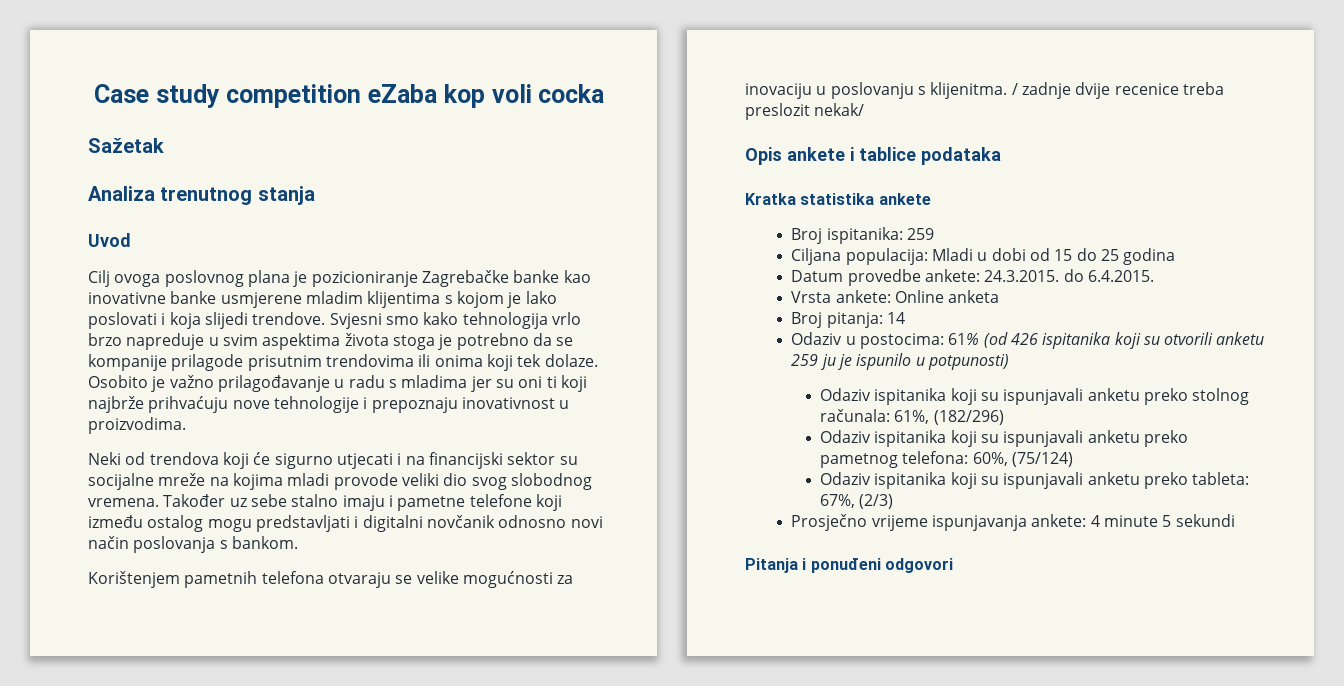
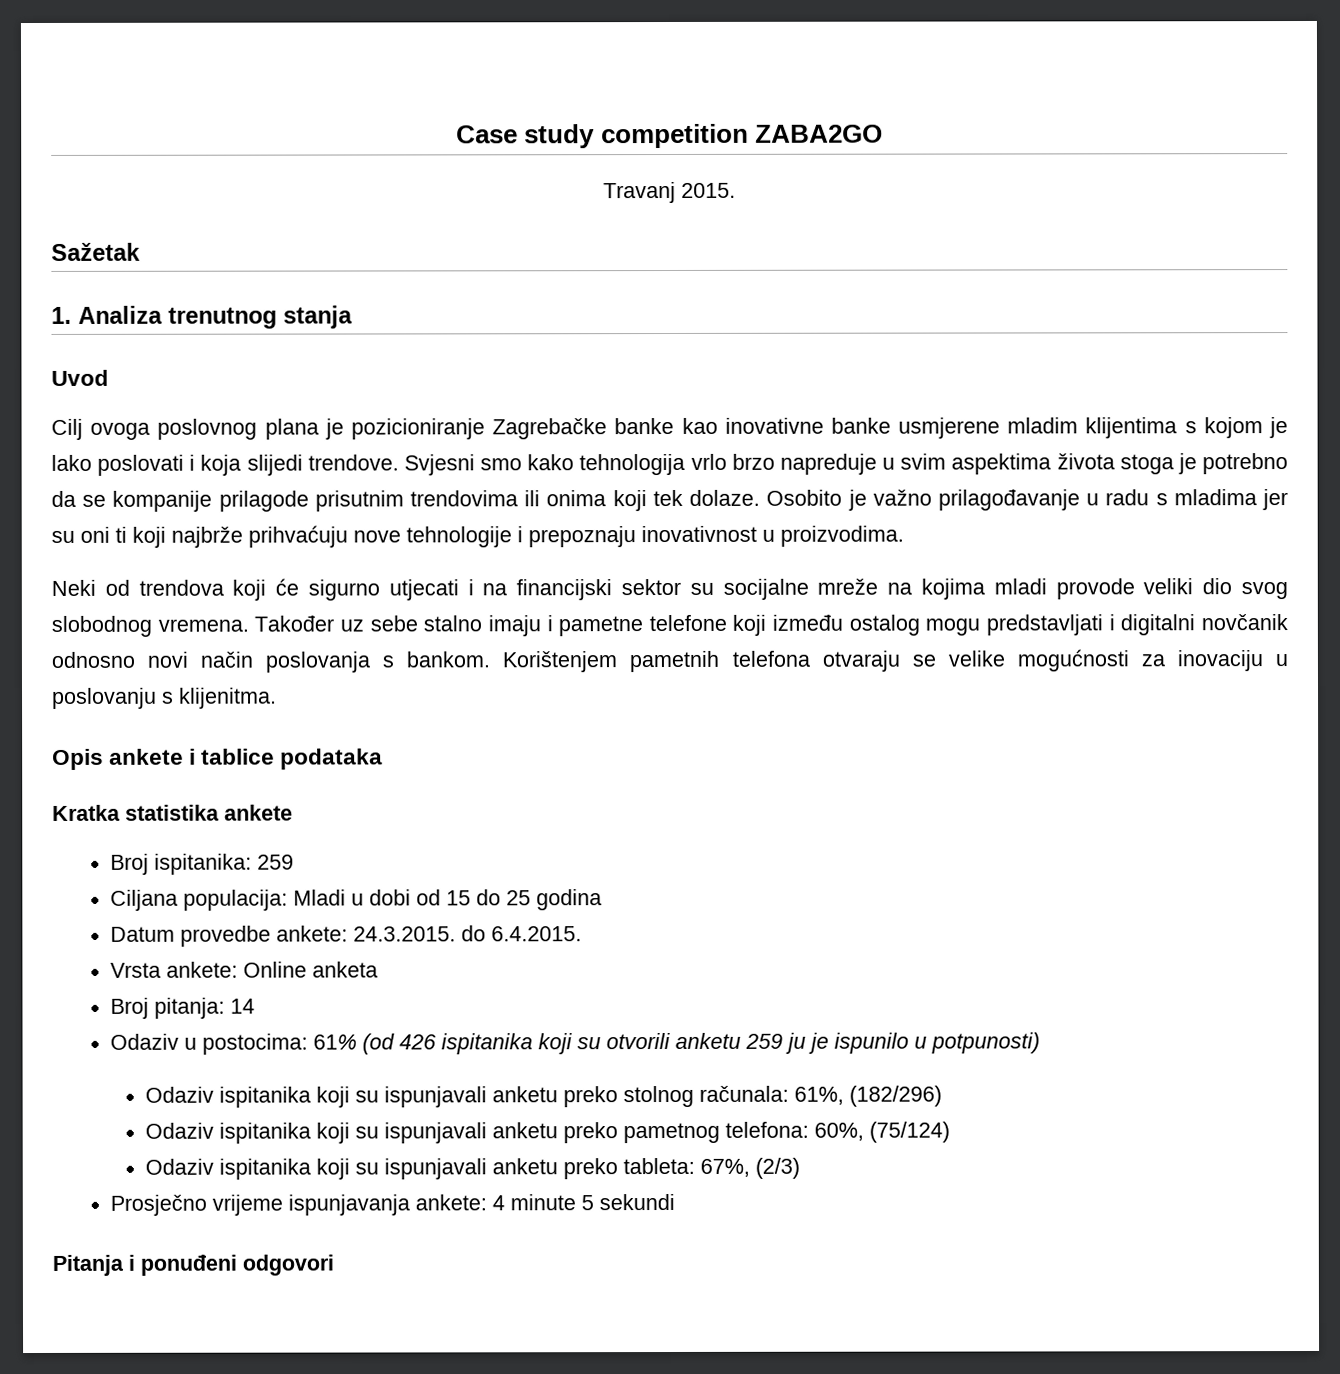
- Case study competition eZaba kop voli cocka
+ Case study competition ZABA2GO
+ Travanj 2015.
- Analiza trenutnog stanja
+ 1. Analiza trenutnog stanja
- Također uz sebe stalno imaju i pametne telefone koji između ostalog mogu predstavljati i digitalni novčanik odnosno novi način poslovanja s bankom.
- Korištenjem pametnih telefona otvaraju se velike mogućnosti za inovaciju u poslovanju s klijenitma. / zadnje dvije recenice treba preslozit nekak/
+ Također uz sebe stalno imaju i pametne telefone koji između ostalog mogu predstavljati i digitalni novčanik odnosno novi način poslovanja s bankom. Korištenjem pametnih telefona otvaraju se velike mogućnosti za inovaciju u poslovanju s klijenitma.

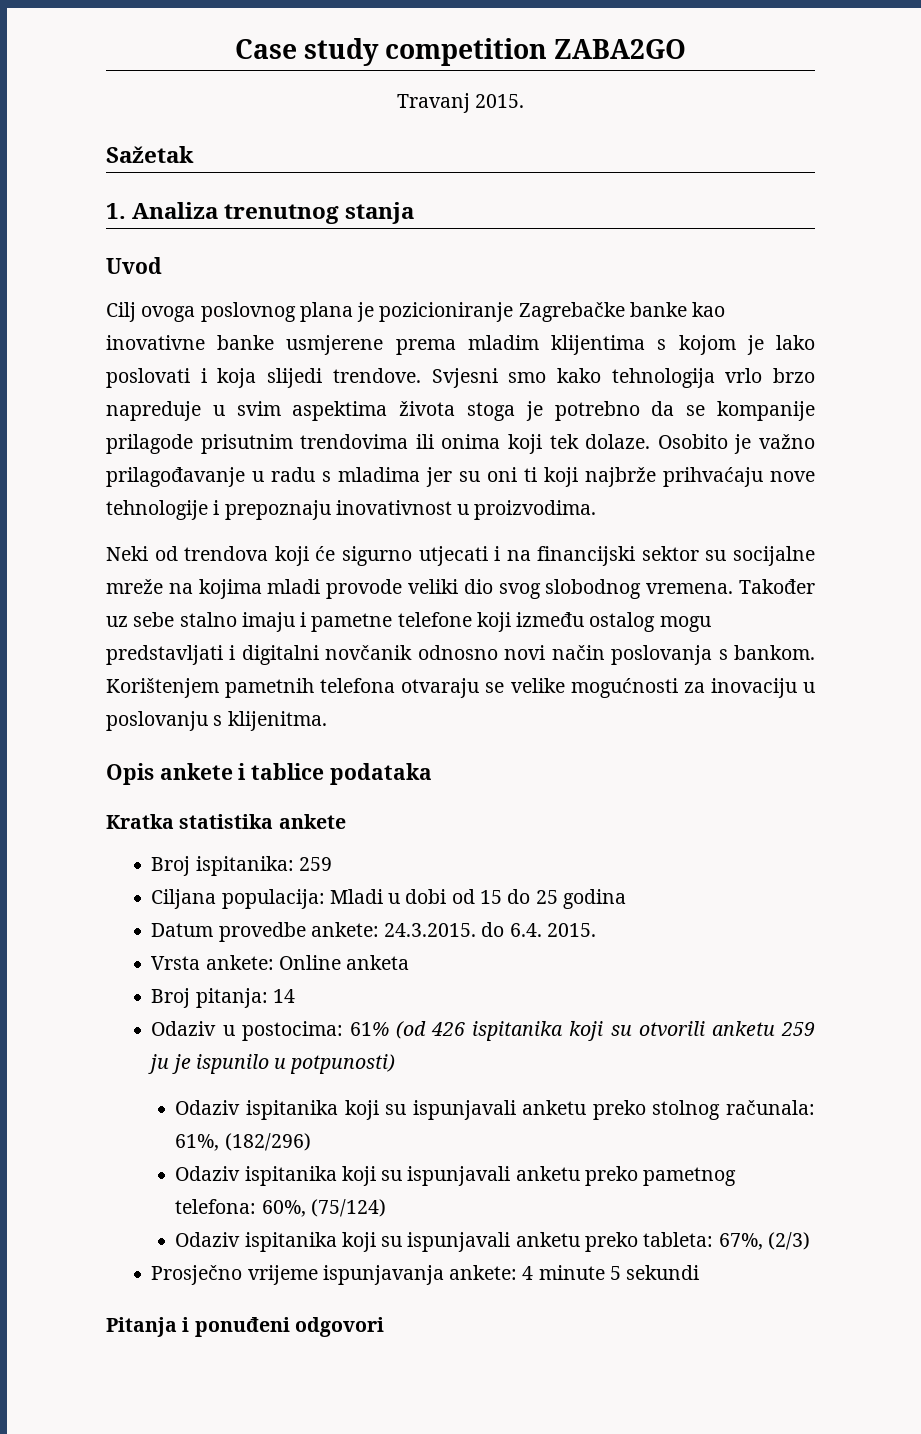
- Cilj ovoga poslovnog plana je pozicioniranje Zagrebačke banke kao inovativne banke usmjerene mladim klijentima s kojom je lako poslovati i koja slijedi trendove.
+ Cilj ovoga poslovnog plana je pozicioniranje Zagrebačke banke kao inovativne banke usmjerene prema mladim klijentima s kojom je lako poslovati i koja slijedi trendove.
- Osobito je važno prilagođavanje u radu s mladima jer su oni ti koji najbrže prihvaćuju nove tehnologije i prepoznaju inovativnost u proizvodima.
+ Osobito je važno prilagođavanje u radu s mladima jer su oni ti koji najbrže prihvaćaju nove tehnologije i prepoznaju inovativnost u proizvodima.
- Datum provedbe ankete: 24.3.2015. do 6.4.2015.
+ Datum provedbe ankete: 24.3.2015. do 6.4. 2015.

